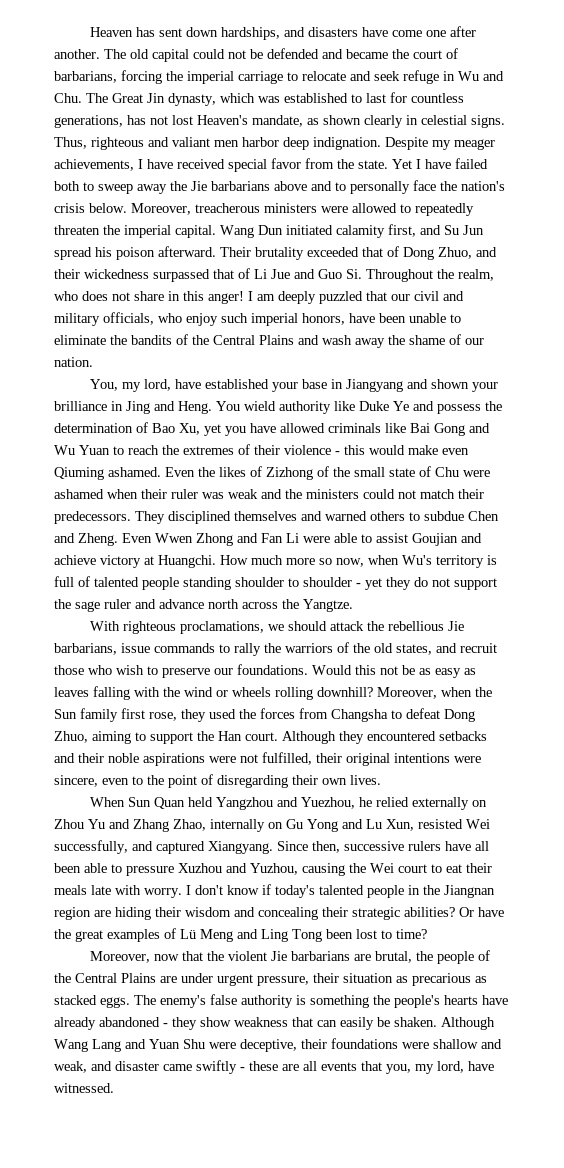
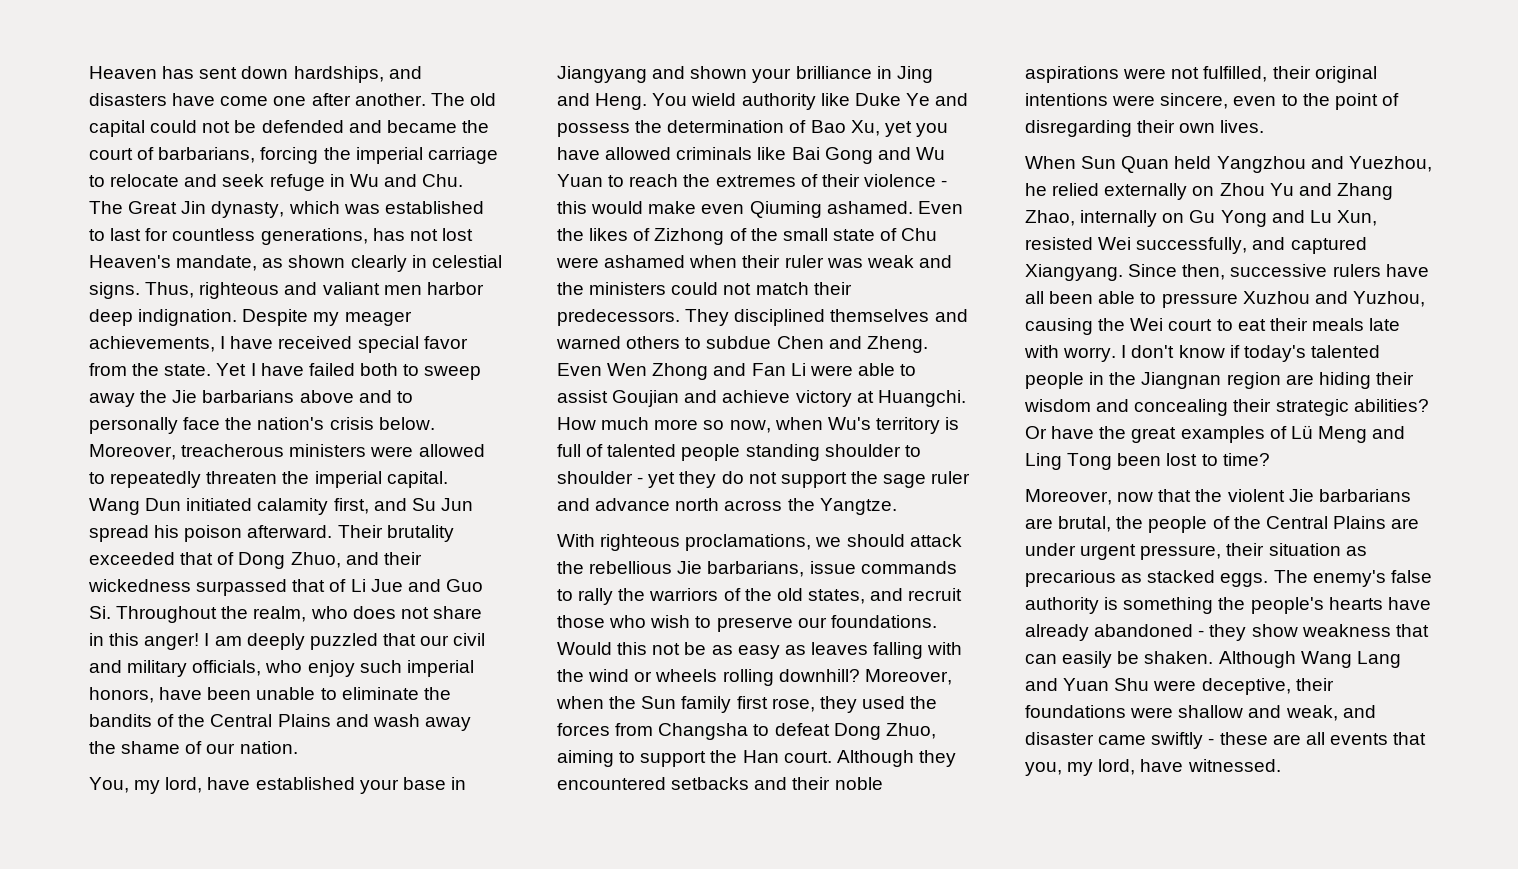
- Even Wwen Zhong and Fan Li were able to assist Goujian and achieve victory at Huangchi.
+ Even Wen Zhong and Fan Li were able to assist Goujian and achieve victory at Huangchi.

